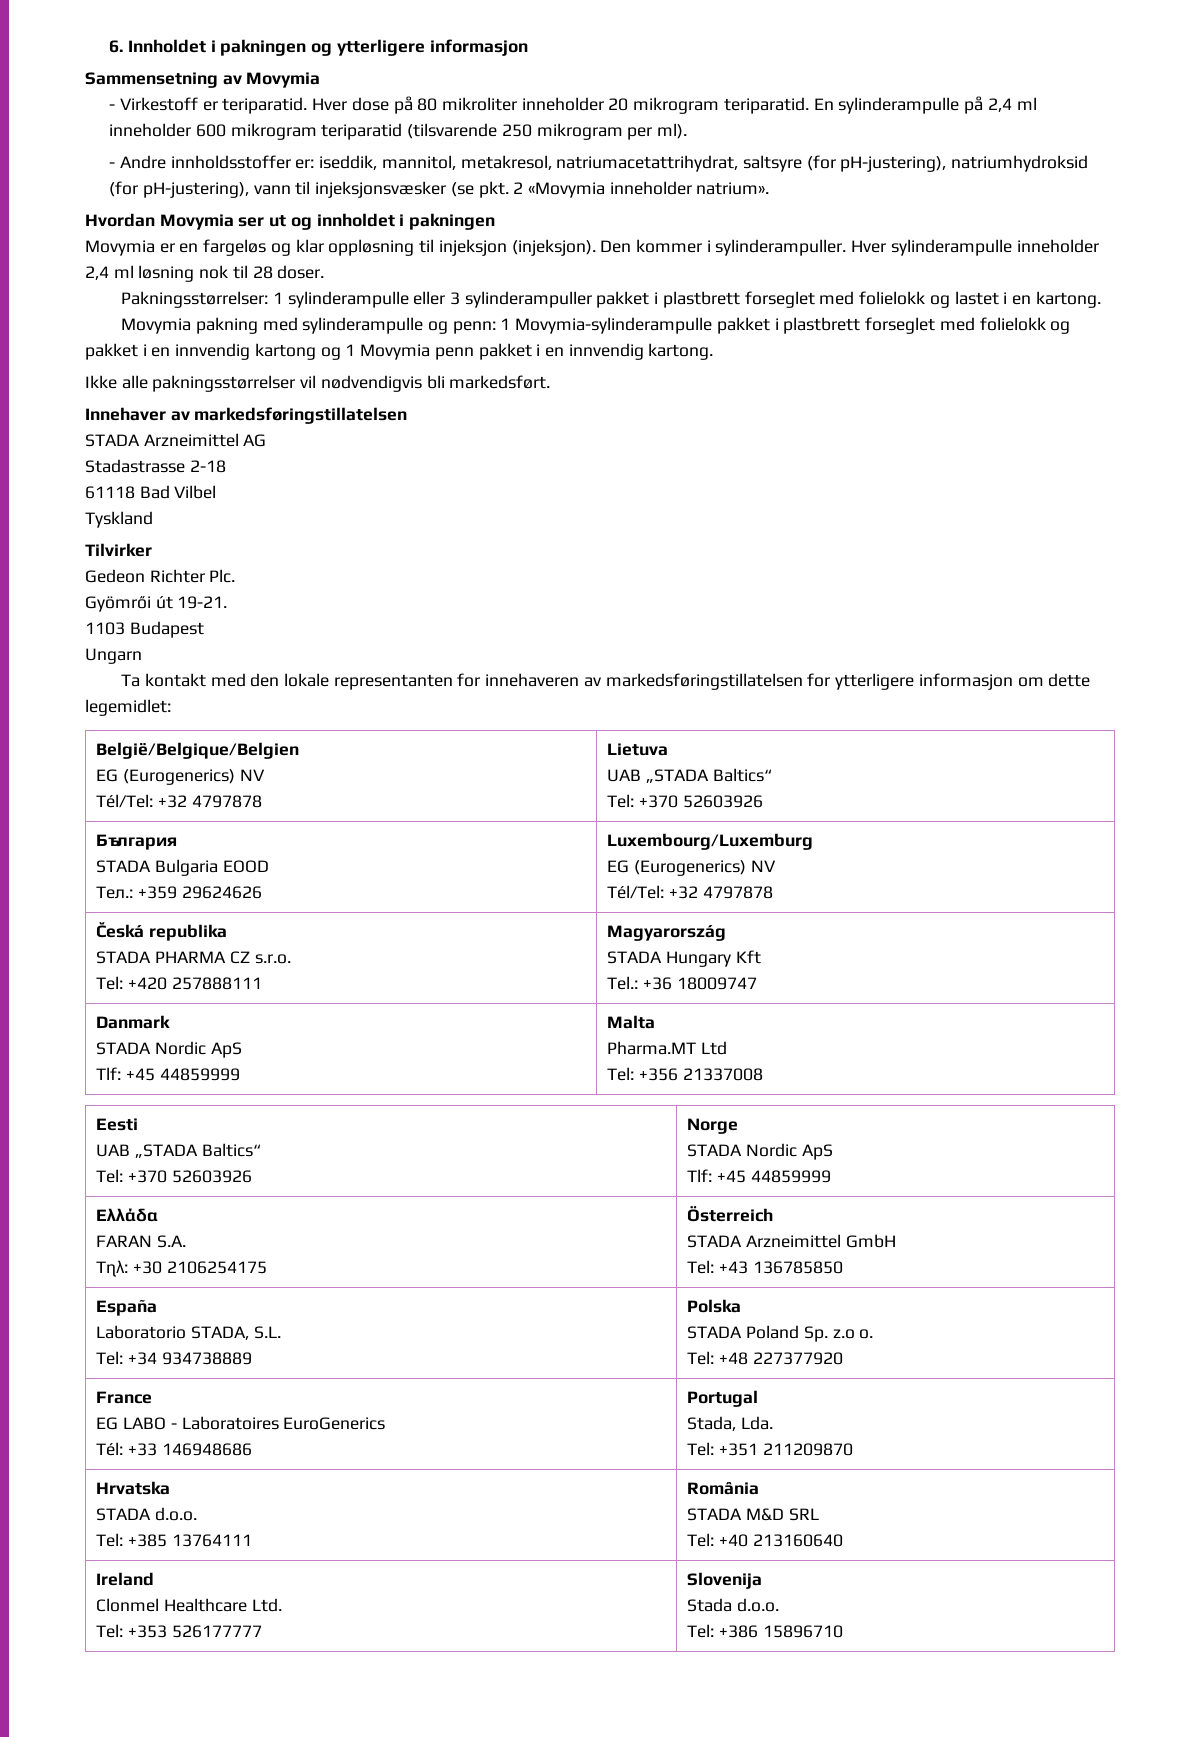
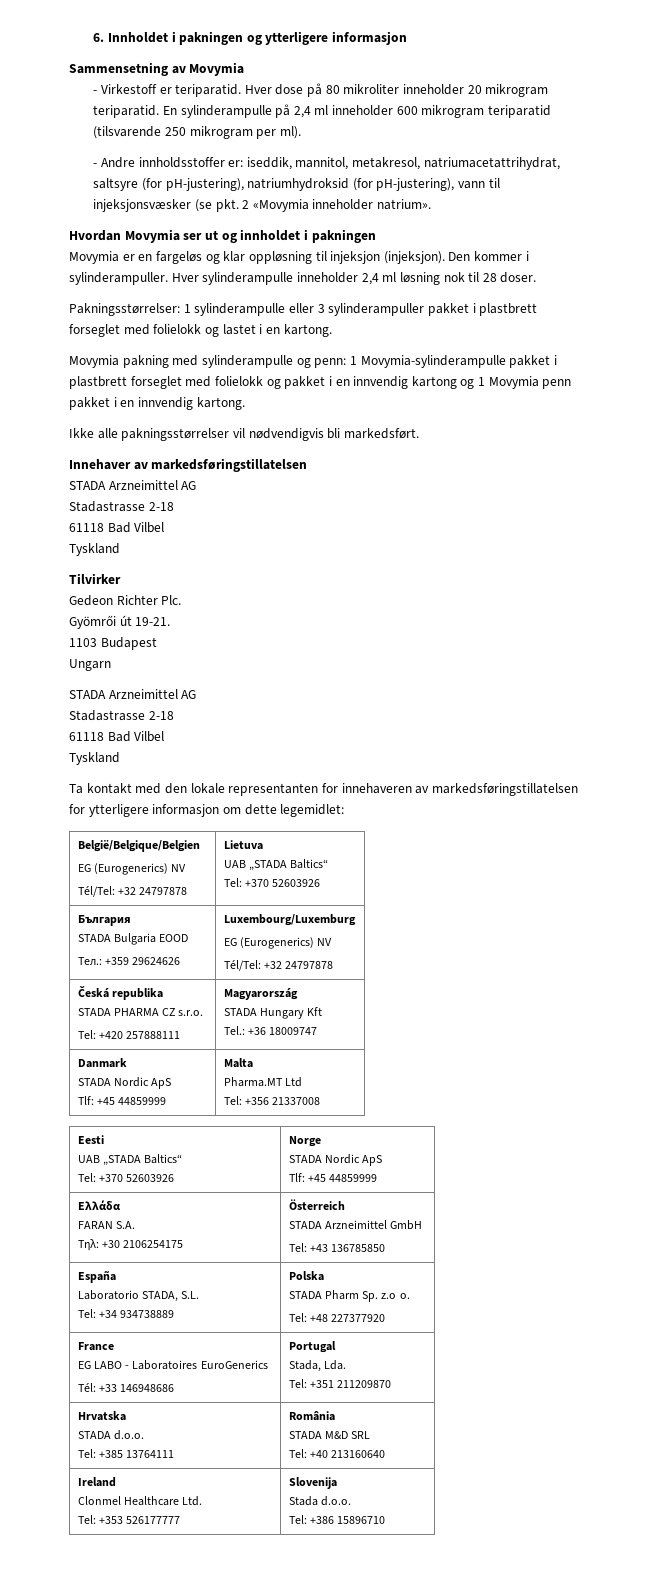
  Ungarn
+ STADA Arzneimittel AG
+ Stadastrasse 2-18
+ 61118 Bad Vilbel
+ Tyskland
  België/Belgique/Belgien
  EG (Eurogenerics) NV
- Tél/Tel: +32 4797878 | Lietuva
+ Tél/Tel: +32 24797878 | Lietuva
  България
  STADA Bulgaria EOOD
  Teл.: +359 29624626 | Luxembourg/Luxemburg
  EG (Eurogenerics) NV
- Tél/Tel: +32 4797878
+ Tél/Tel: +32 24797878
  España
  Laboratorio STADA, S.L.
  Tel: +34 934738889 | Polska
- STADA Poland Sp. z.o o.
+ STADA Pharm Sp. z.o o.

